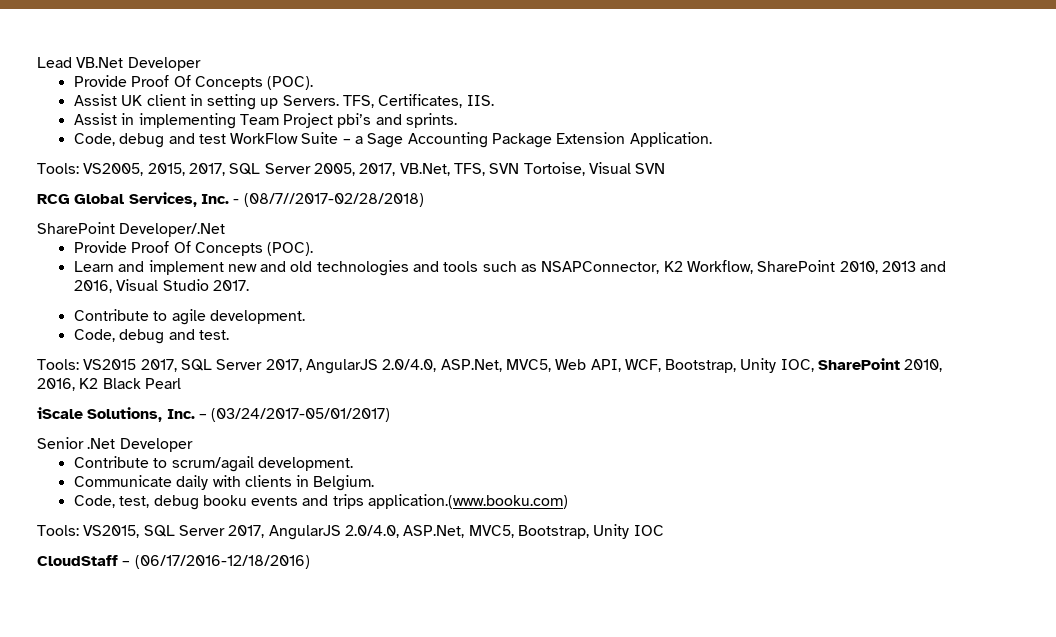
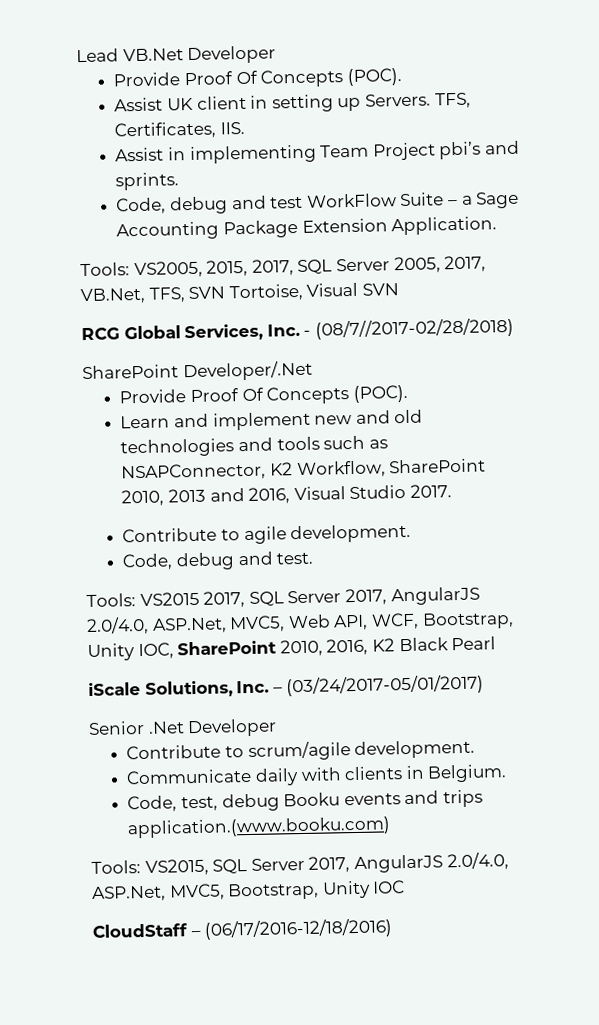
- Contribute to scrum/agail development.
+ Contribute to scrum/agile development.
- Code, test, debug booku events and trips application.(www.booku.com)
+ Code, test, debug Booku events and trips application.(www.booku.com)

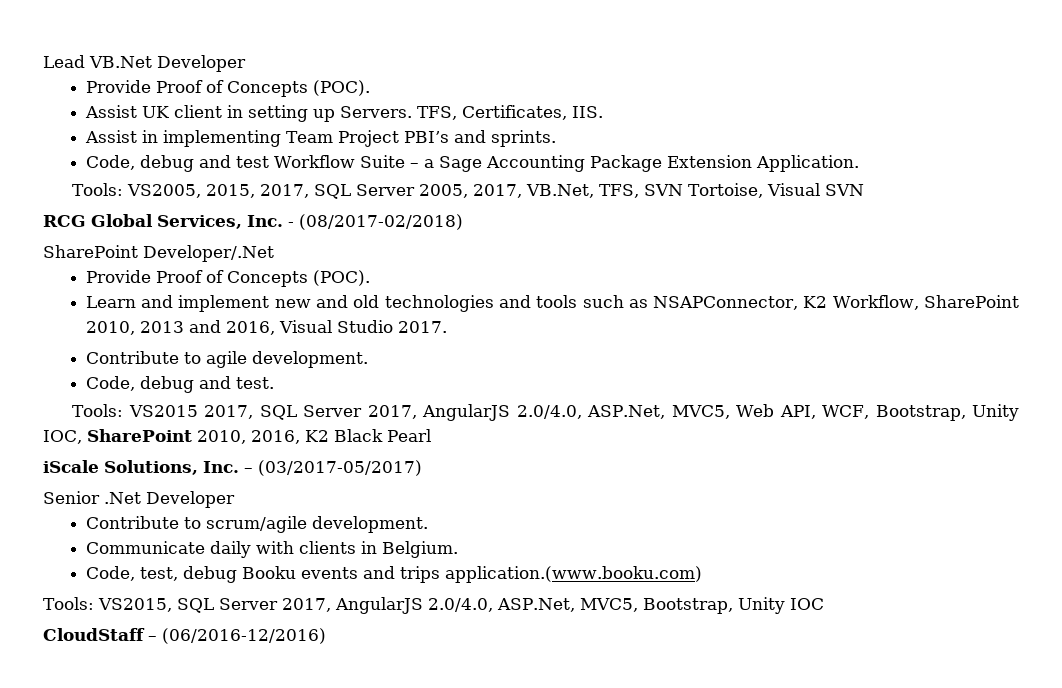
  Lead VB.Net Developer
- Provide Proof Of Concepts (POC).
+ Provide Proof of Concepts (POC).
- Assist in implementing Team Project pbi’s and sprints.
+ Assist in implementing Team Project PBI’s and sprints.
- Code, debug and test WorkFlow Suite – a Sage Accounting Package Extension Application.
+ Code, debug and test Workflow Suite – a Sage Accounting Package Extension Application.
- RCG Global Services, Inc. - (08/7//2017-02/28/2018)
+ RCG Global Services, Inc. - (08/2017-02/2018)
  SharePoint Developer/.Net
- Provide Proof Of Concepts (POC).
+ Provide Proof of Concepts (POC).
- iScale Solutions, Inc. – (03/24/2017-05/01/2017)
+ iScale Solutions, Inc. – (03/2017-05/2017)
- CloudStaff – (06/17/2016-12/18/2016)
+ CloudStaff – (06/2016-12/2016)

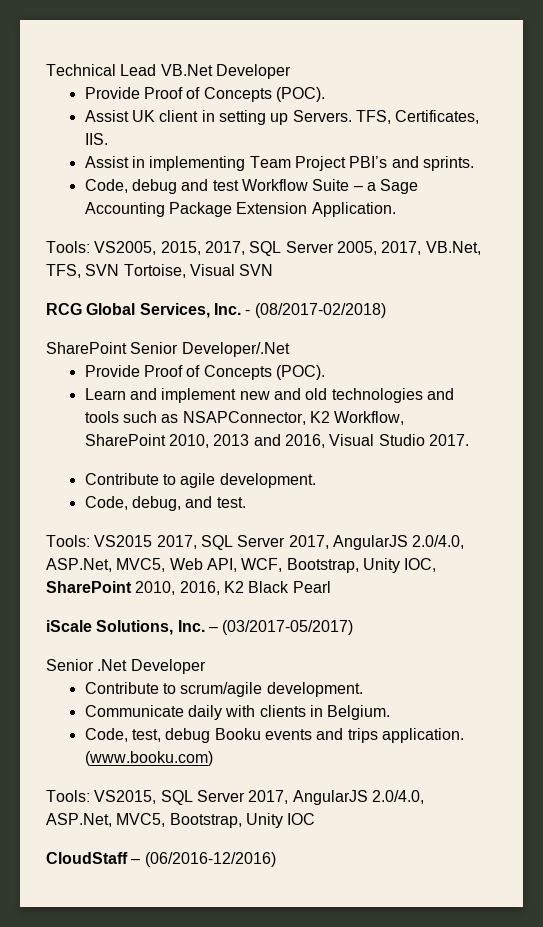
- Lead VB.Net Developer
+ Technical Lead VB.Net Developer
- SharePoint Developer/.Net
+ SharePoint Senior Developer/.Net
- Code, debug and test.
+ Code, debug, and test.
- Code, test, debug Booku events and trips application.(www.booku.com)
+ Code, test, debug Booku events and trips application. (www.booku.com)

